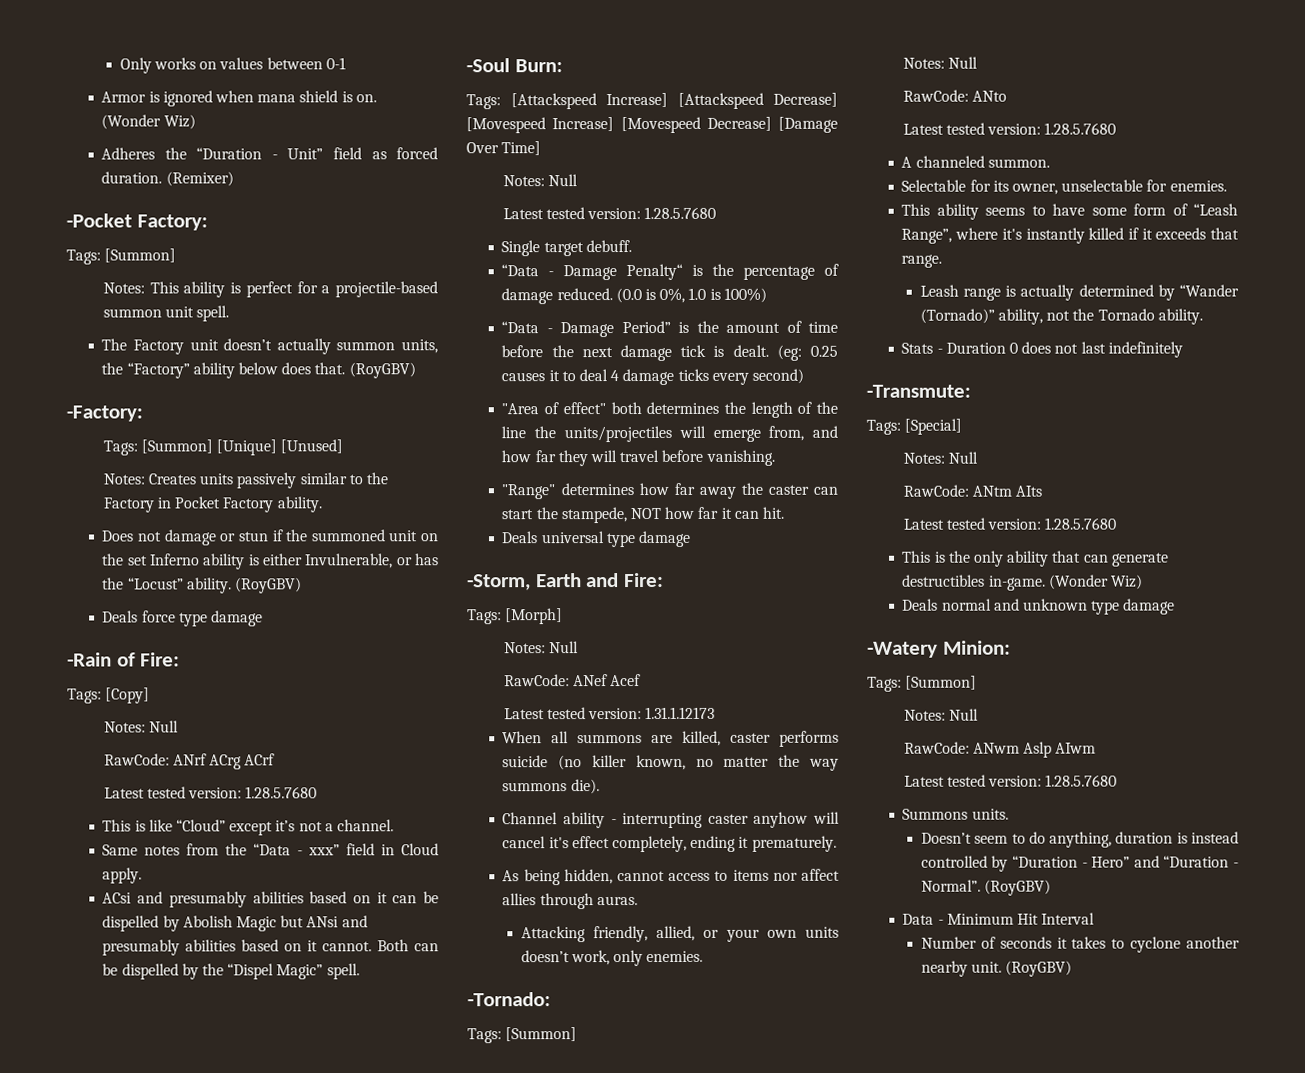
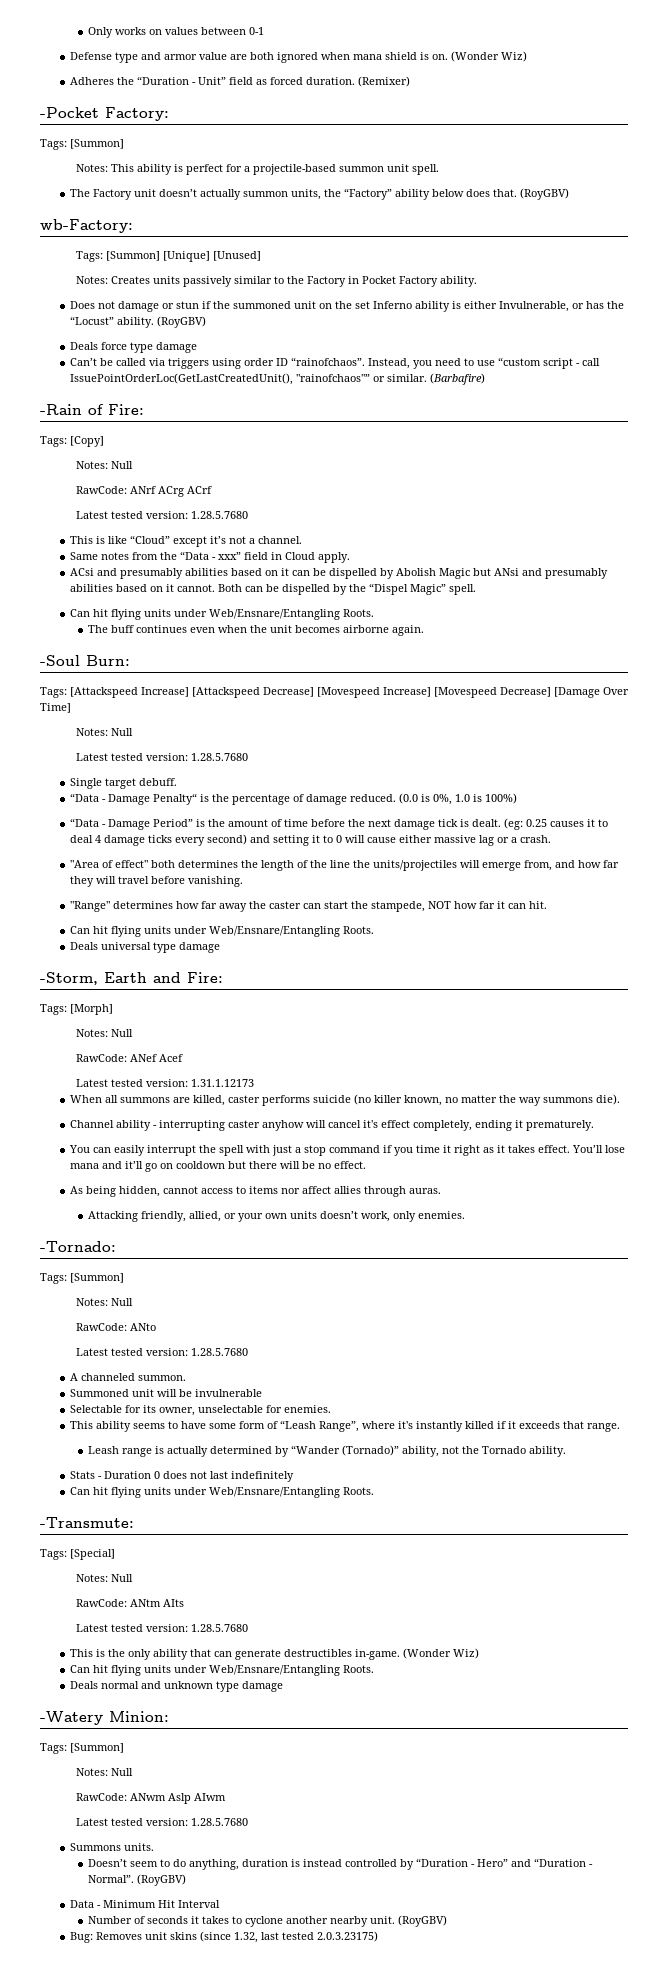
- Armor is ignored when mana shield is on.
+ Defense type and armor value are both ignored when mana shield is on.
- -Factory:
+ wb-Factory:
+ Can’t be called via triggers using order ID “rainofchaos”. Instead, you need to use “custom script - call IssuePointOrderLoc(GetLastCreatedUnit(), "rainofchaos"” or similar. (Barbafire)
  Both can be dispelled by the “Dispel Magic” spell.
+ Can hit flying units under Web/Ensnare/Entangling Roots.
+ The buff continues even when the unit becomes airborne again.
- (eg: 0.25 causes it to deal 4 damage ticks every second)
+ (eg: 0.25 causes it to deal 4 damage ticks every second) and setting it to 0 will cause either massive lag or a crash.
  "Range" determines how far away the caster can start the stampede, NOT how far it can hit.
+ Can hit flying units under Web/Ensnare/Entangling Roots.
+ You can easily interrupt the spell with just a stop command if you time it right as it takes effect. You’ll lose mana and it’ll go on cooldown but there will be no effect.
+ Summoned unit will be invulnerable
  Stats - Duration 0 does not last indefinitely
+ Can hit flying units under Web/Ensnare/Entangling Roots.
  This is the only ability that can generate destructibles in-game. (Wonder Wiz)
+ Can hit flying units under Web/Ensnare/Entangling Roots.
+ Bug: Removes unit skins (since 1.32, last tested 2.0.3.23175)

